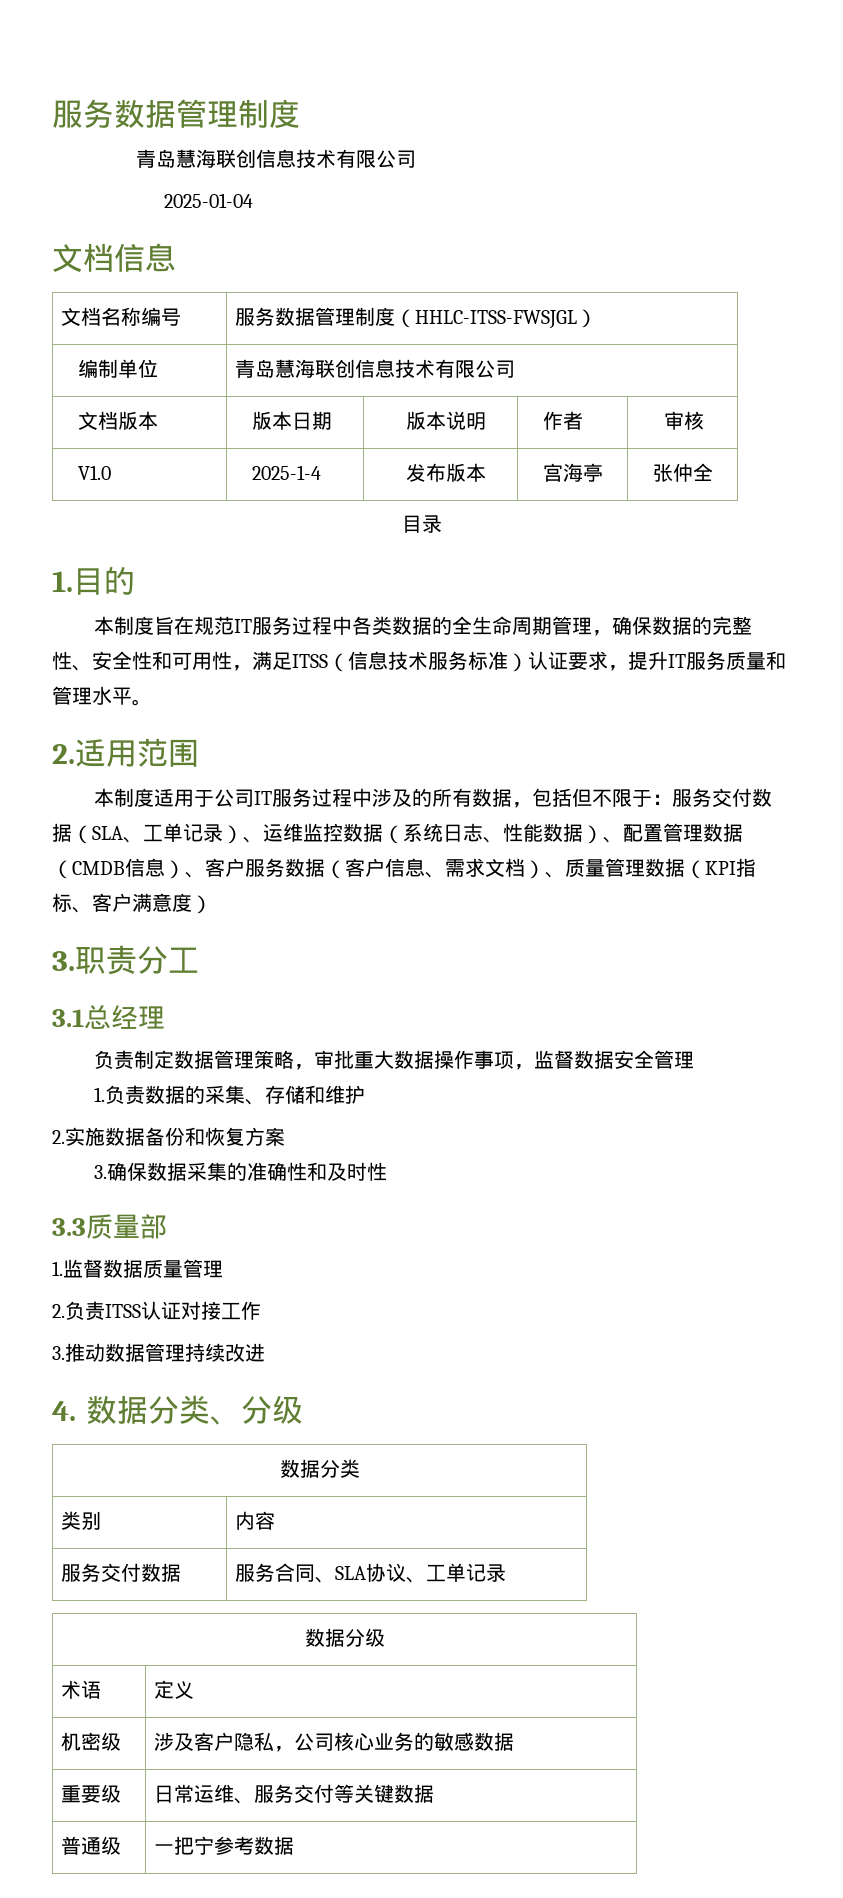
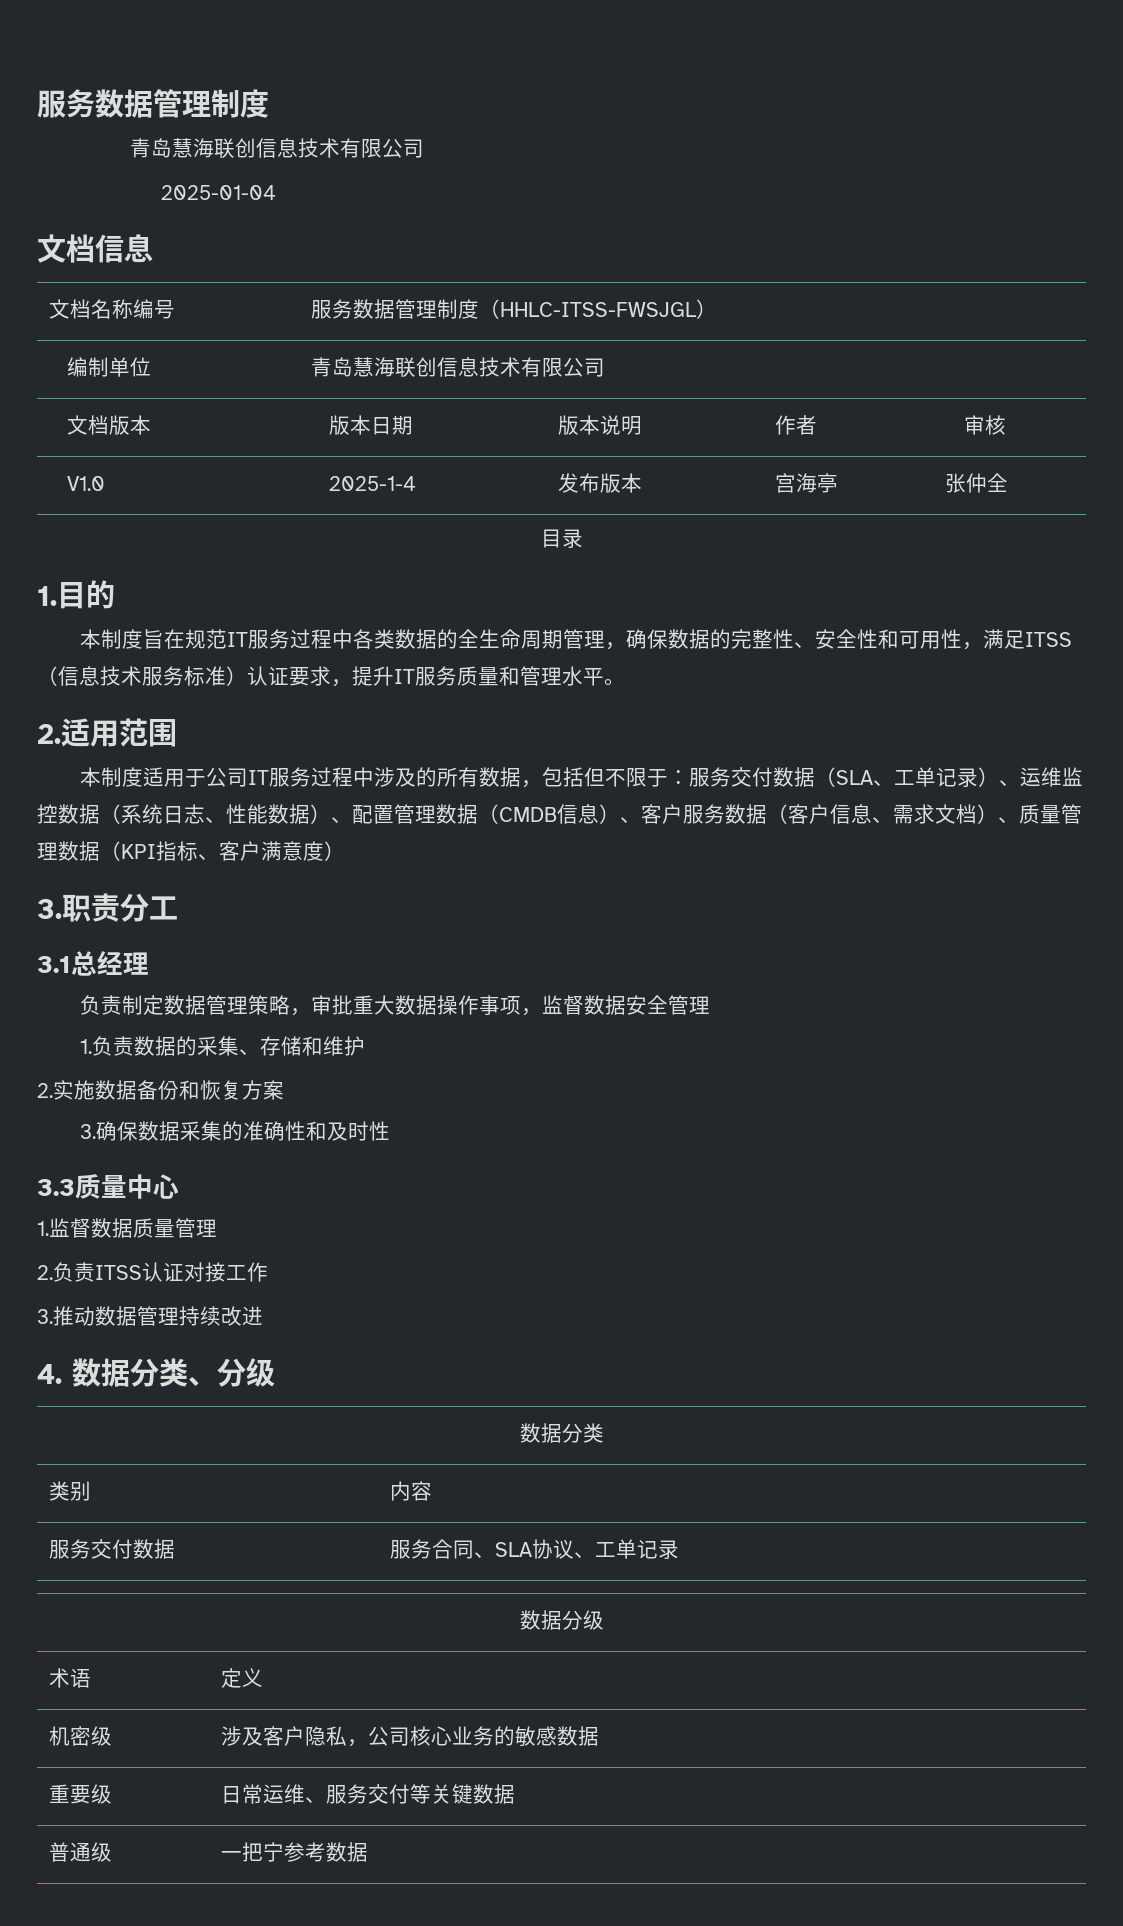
- 3.3质量部
+ 3.3质量中心

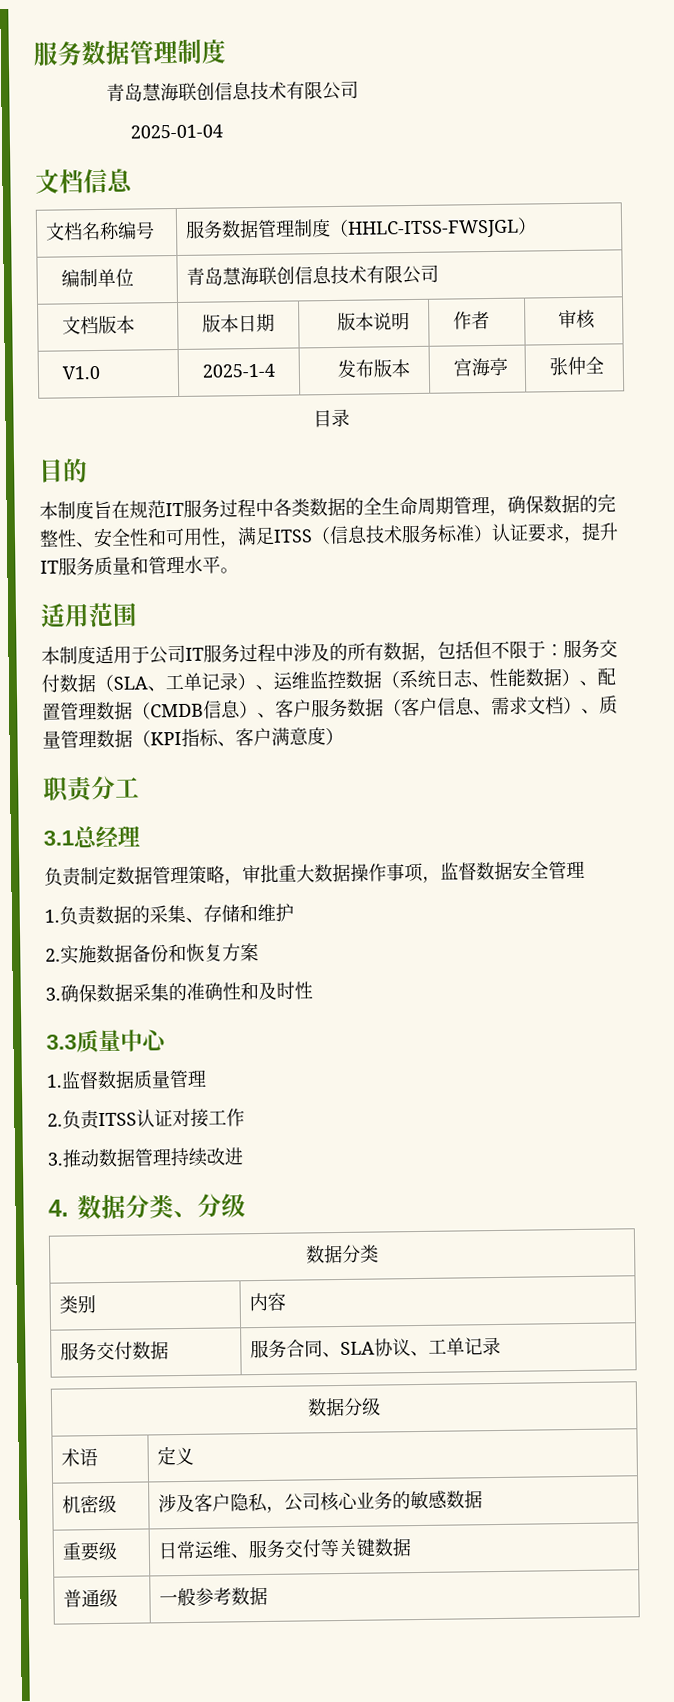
- 1.目的
+ 目的
- 2.适用范围
+ 适用范围
- 3.职责分工
+ 职责分工
- 普通级 | 一把宁参考数据
+ 普通级 | 一般参考数据

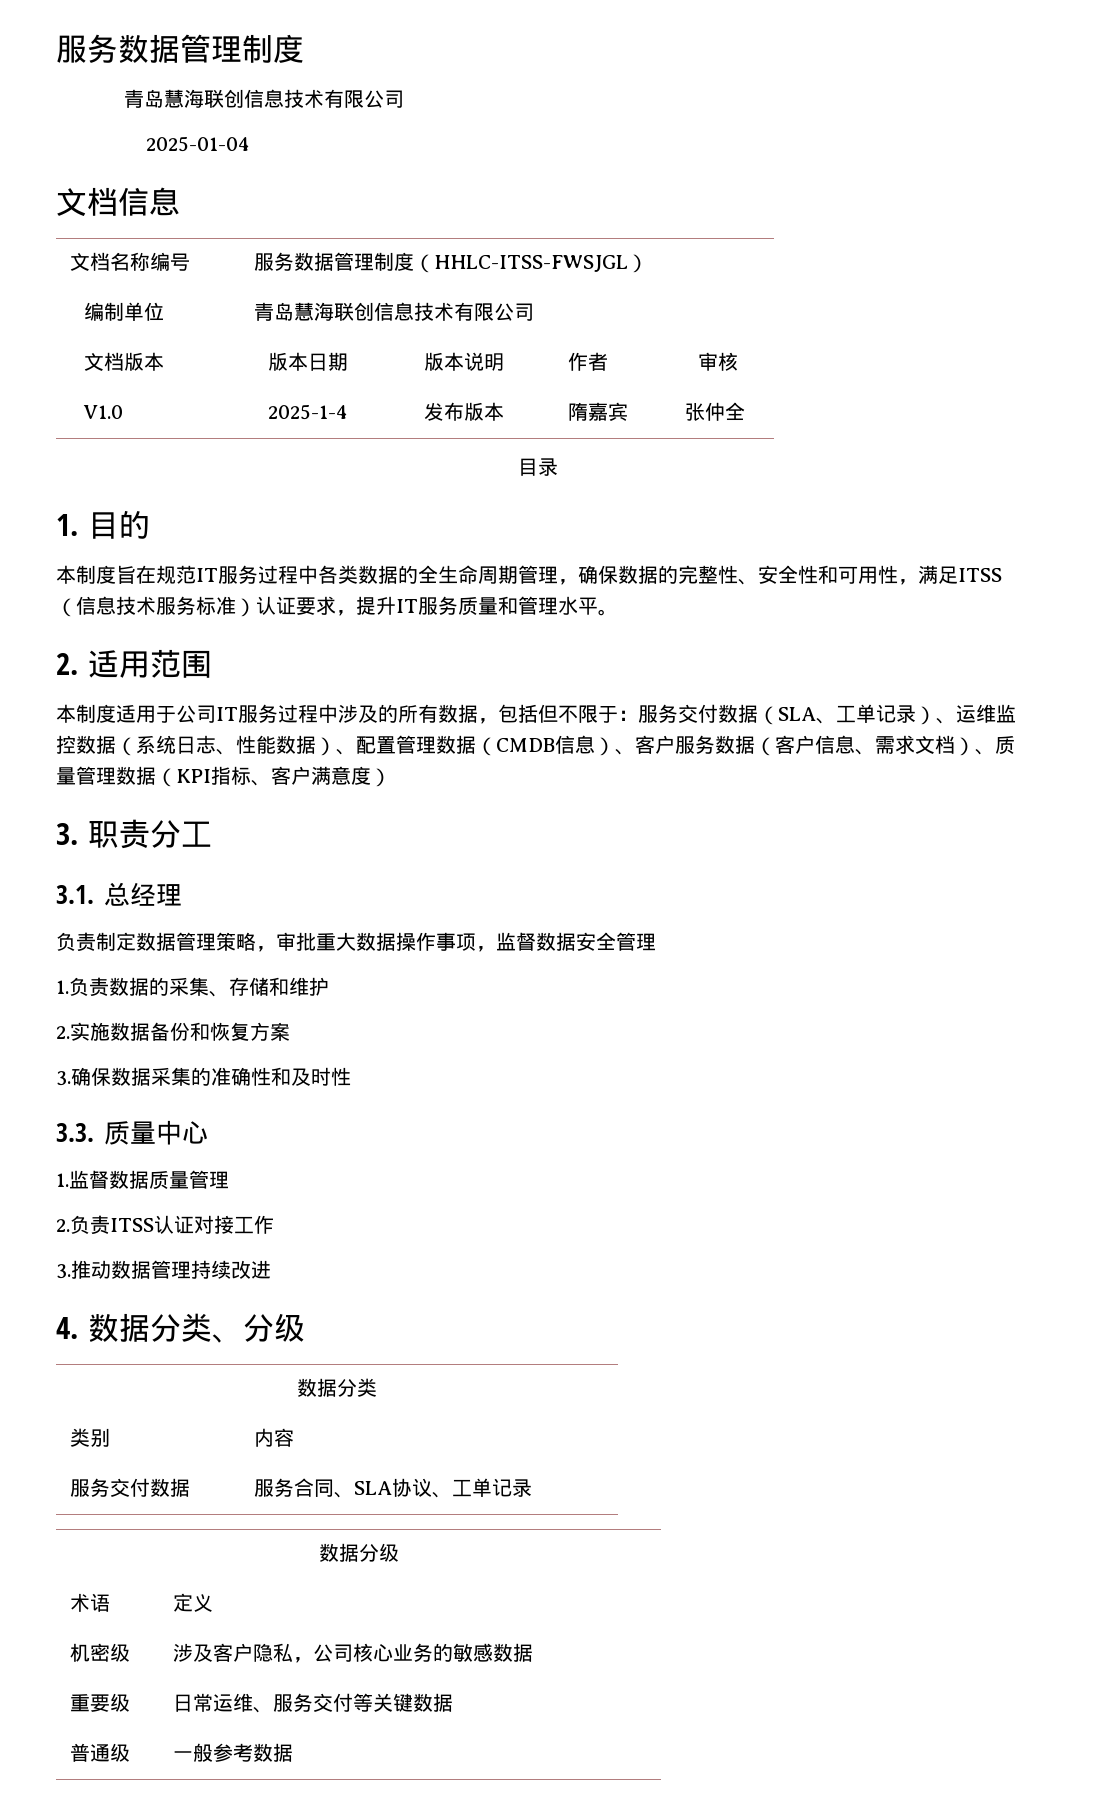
- V1.0 | 2025-1-4 | 发布版本 | 宫海亭 | 张仲全
+ V1.0 | 2025-1-4 | 发布版本 | 隋嘉宾 | 张仲全
- 目的
+ 1.目的
- 适用范围
+ 2.适用范围
- 职责分工
+ 3.职责分工
- 3.1总经理
+ 3.1.总经理
- 3.3质量中心
+ 3.3.质量中心

